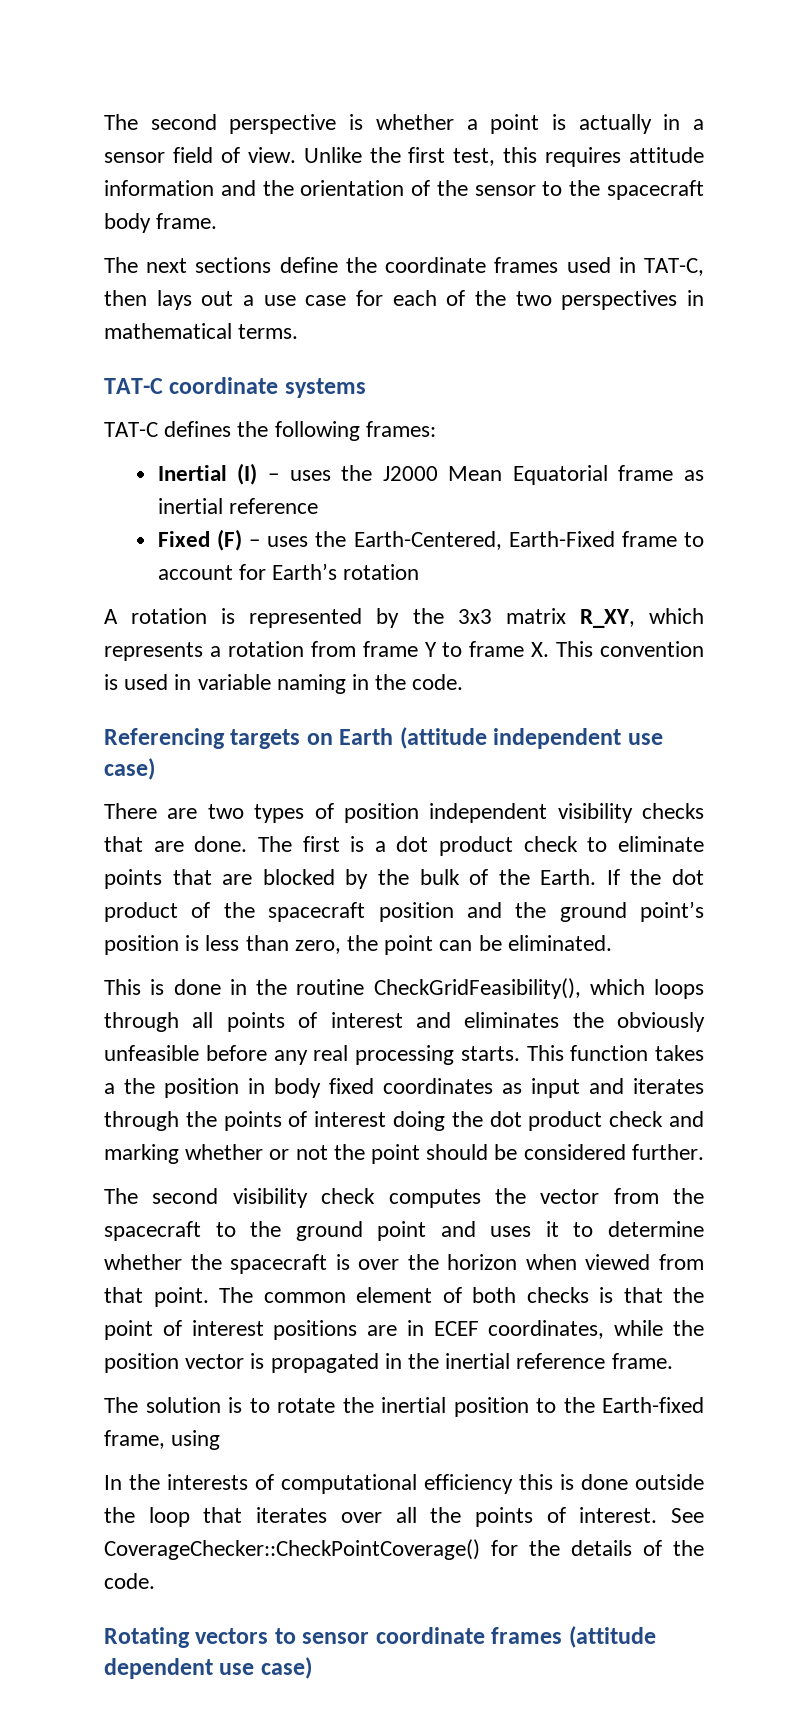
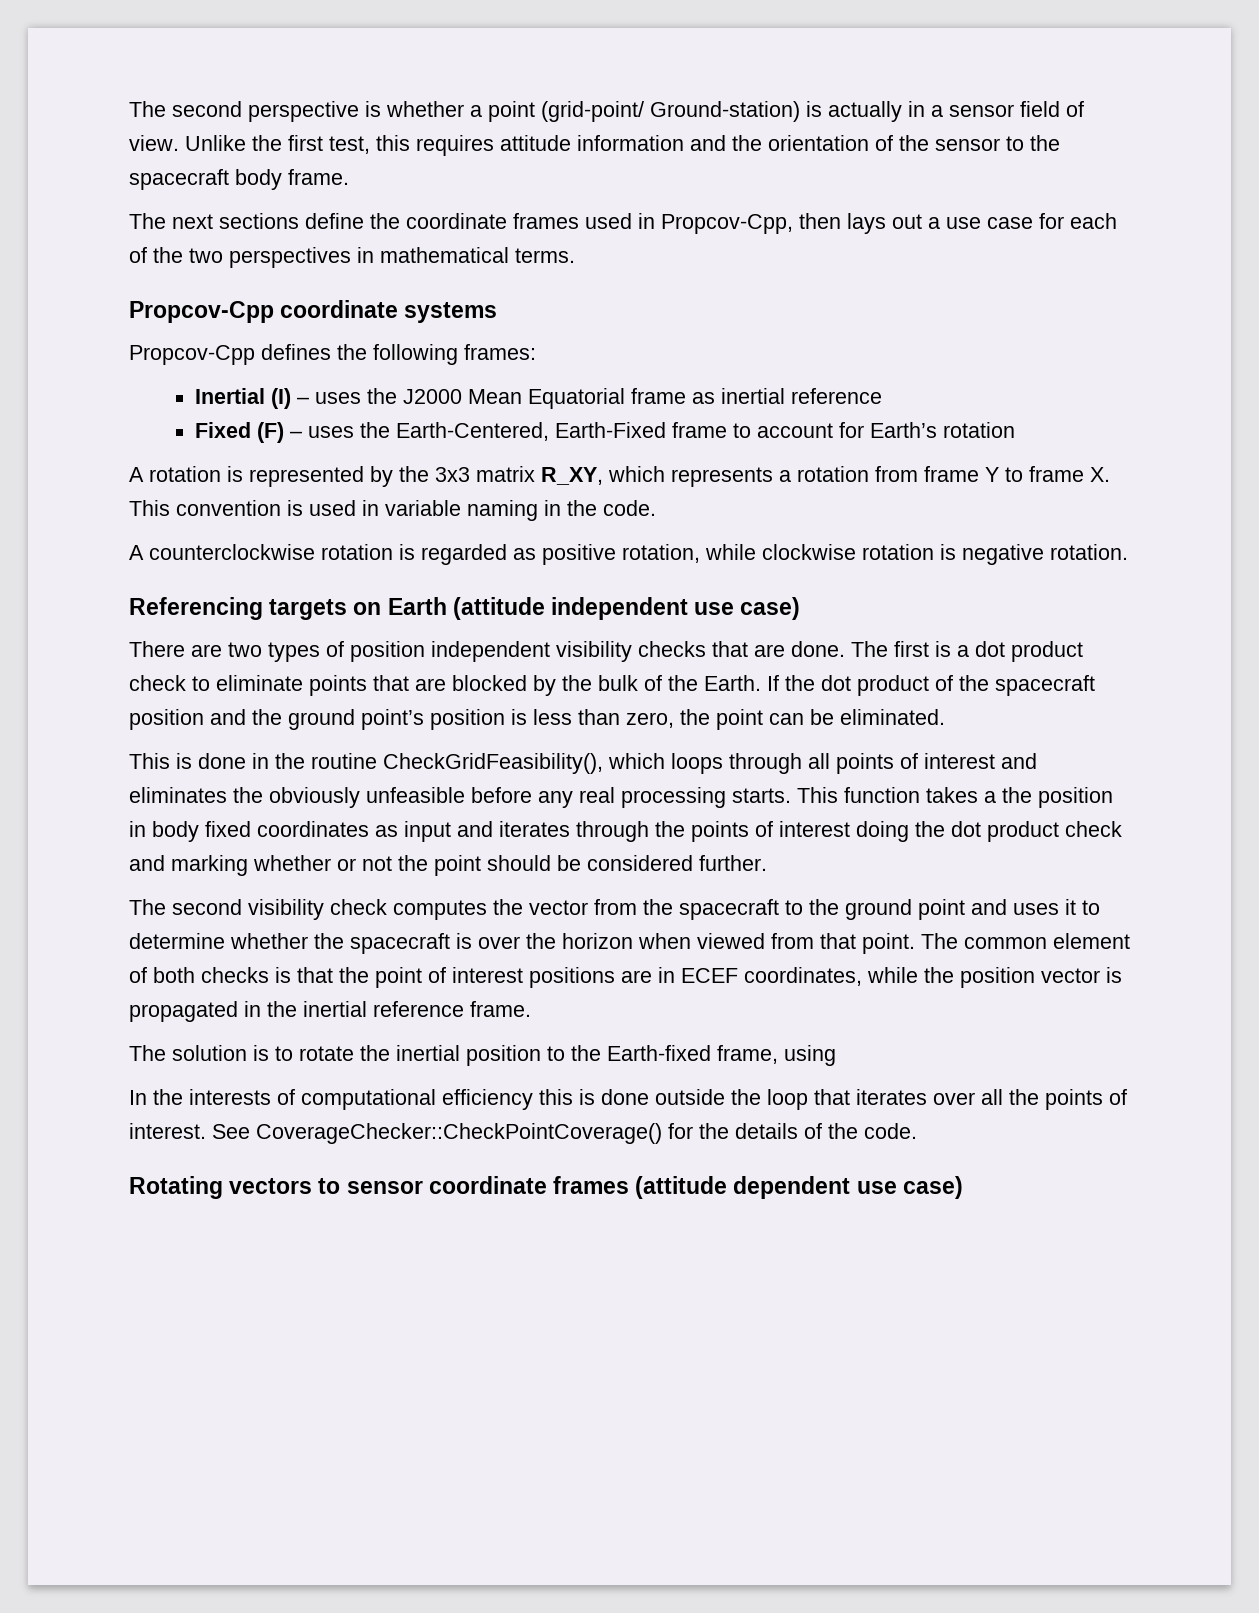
- The second perspective is whether a point is actually in a sensor field of view.
+ The second perspective is whether a point (grid-point/ Ground-station) is actually in a sensor field of view.
- The next sections define the coordinate frames used in TAT-C, then lays out a use case for each of the two perspectives in mathematical terms.
+ The next sections define the coordinate frames used in Propcov-Cpp, then lays out a use case for each of the two perspectives in mathematical terms.
- TAT-C coordinate systems
+ Propcov-Cpp coordinate systems
- TAT-C defines the following frames:
+ Propcov-Cpp defines the following frames:
+ A counterclockwise rotation is regarded as positive rotation, while clockwise rotation is negative rotation.

